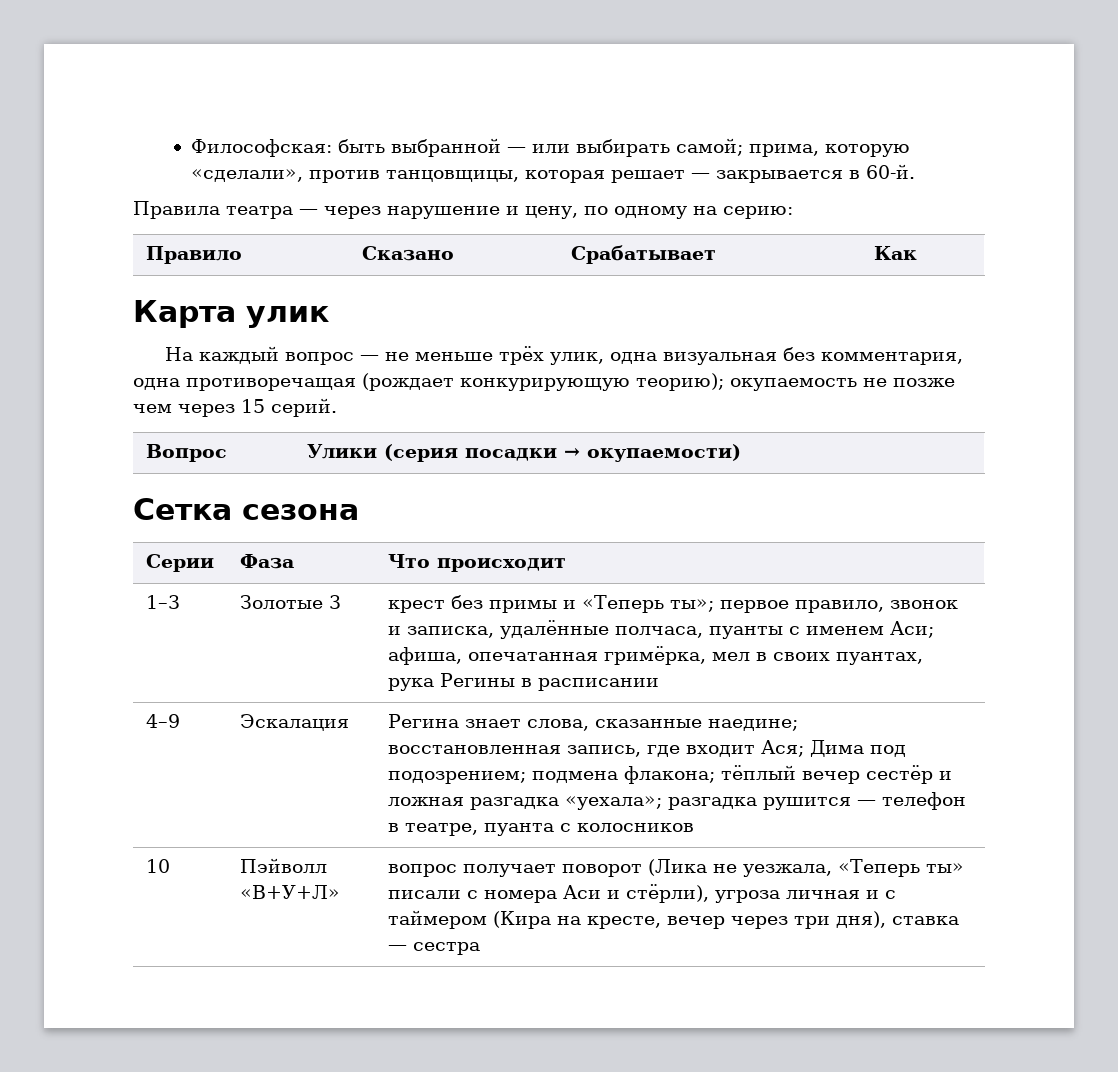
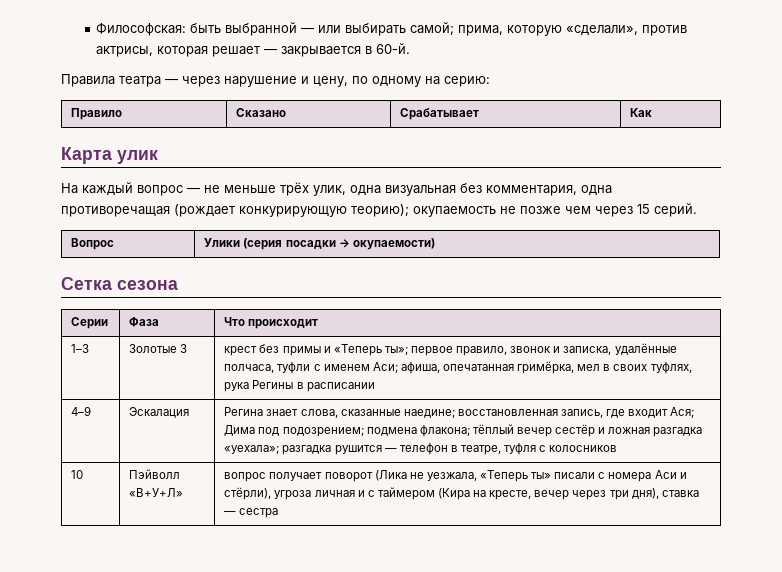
- Философская: быть выбранной — или выбирать самой; прима, которую «сделали», против танцовщицы, которая решает — закрывается в 60-й.
+ Философская: быть выбранной — или выбирать самой; прима, которую «сделали», против актрисы, которая решает — закрывается в 60-й.
- 1–3 | Золотые 3 | крест без примы и «Теперь ты»; первое правило, звонок и записка, удалённые полчаса, пуанты с именем Аси; афиша, опечатанная гримёрка, мел в своих пуантах, рука Регины в расписании
+ 1–3 | Золотые 3 | крест без примы и «Теперь ты»; первое правило, звонок и записка, удалённые полчаса, туфли с именем Аси; афиша, опечатанная гримёрка, мел в своих туфлях, рука Регины в расписании
- 4–9 | Эскалация | Регина знает слова, сказанные наедине; восстановленная запись, где входит Ася; Дима под подозрением; подмена флакона; тёплый вечер сестёр и ложная разгадка «уехала»; разгадка рушится — телефон в театре, пуанта с колосников
+ 4–9 | Эскалация | Регина знает слова, сказанные наедине; восстановленная запись, где входит Ася; Дима под подозрением; подмена флакона; тёплый вечер сестёр и ложная разгадка «уехала»; разгадка рушится — телефон в театре, туфля с колосников

